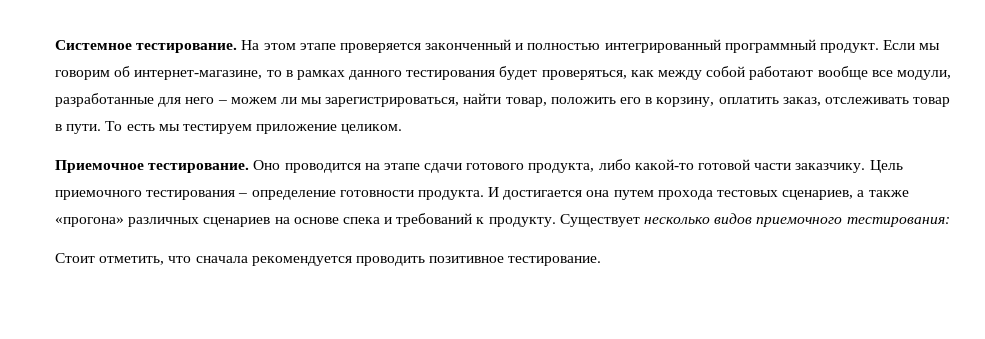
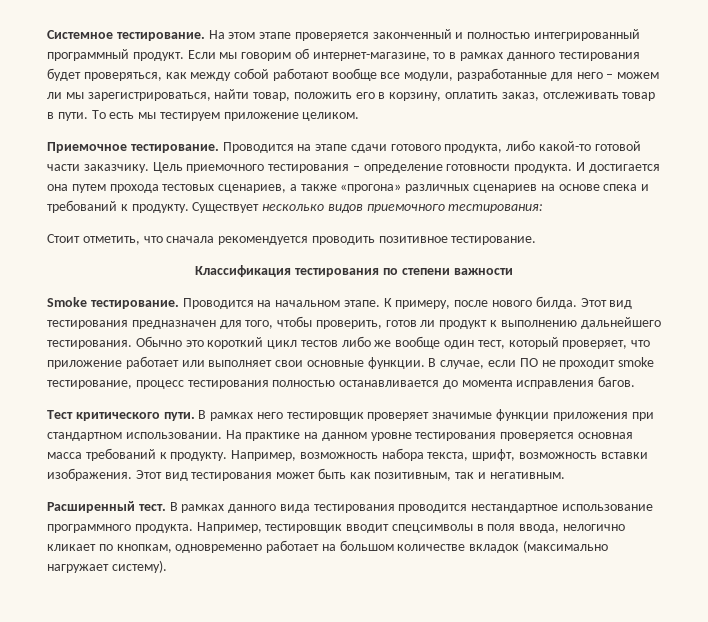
- Оно проводится на этапе сдачи готового продукта, либо какой-то готовой части заказчику.
+ Проводится на этапе сдачи готового продукта, либо какой-то готовой части заказчику.
+ Классификация тестирования по степени важности
+ Smoke тестирование. Проводится на начальном этапе. К примеру, после нового билда. Этот вид тестирования предназначен для того, чтобы проверить, готов ли продукт к выполнению дальнейшего тестирования. Обычно это короткий цикл тестов либо же вообще один тест, который проверяет, что приложение работает или выполняет свои основные функции. В случае, если ПО не проходит smoke тестирование, процесс тестирования полностью останавливается до момента исправления багов.
+ Тест критического пути. В рамках него тестировщик проверяет значимые функции приложения при стандартном использовании. На практике на данном уровне тестирования проверяется основная масса требований к продукту. Например, возможность набора текста, шрифт, возможность вставки изображения. Этот вид тестирования может быть как позитивным, так и негативным.
+ Расширенный тест. В рамках данного вида тестирования проводится нестандартное использование программного продукта. Например, тестировщик вводит спецсимволы в поля ввода, нелогично кликает по кнопкам, одновременно работает на большом количестве вкладок (максимально нагружает систему).

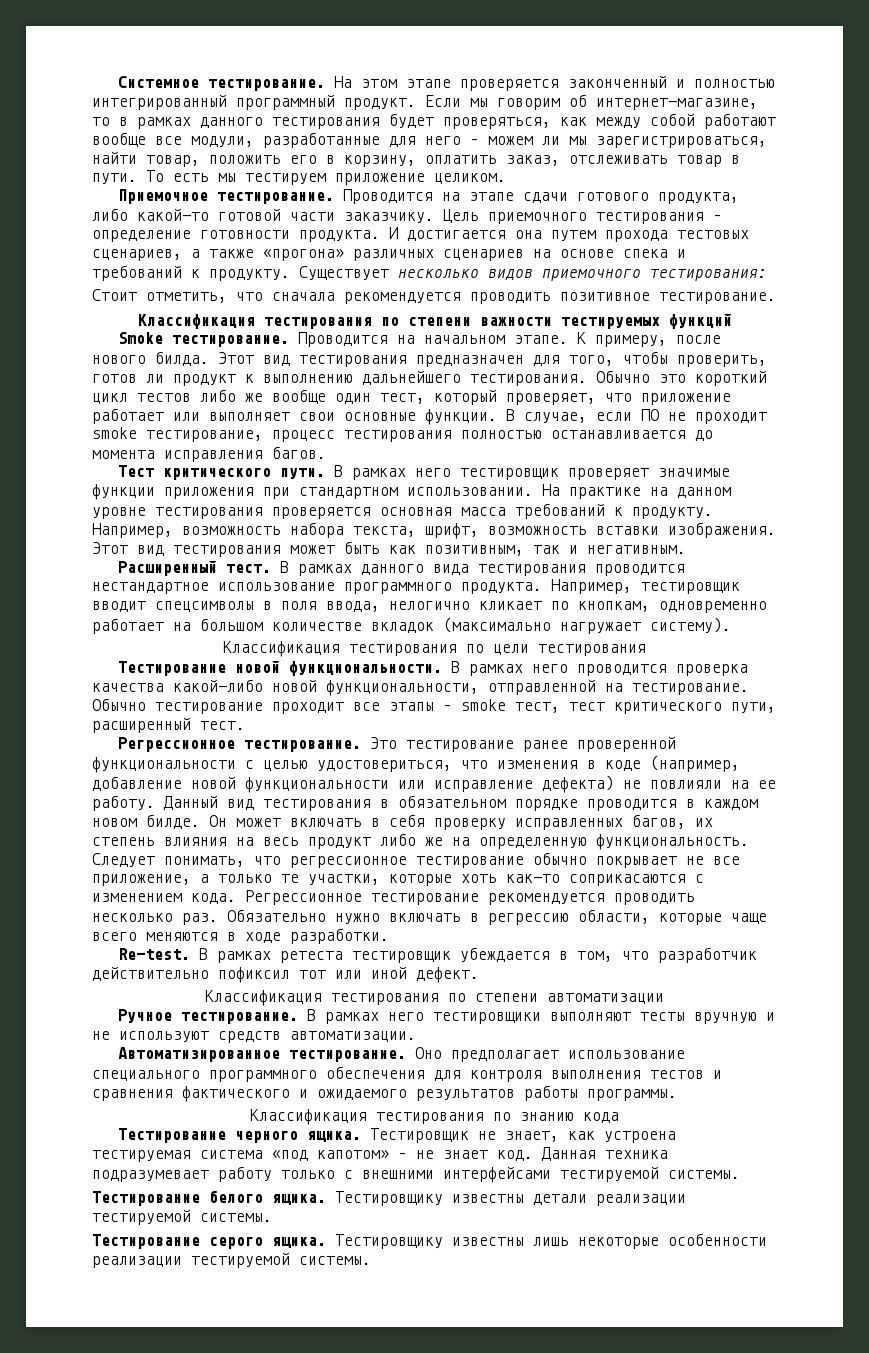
- Классификация тестирования по степени важности
+ Классификация тестирования по степени важности тестируемых функций
+ Классификация тестирования по цели тестирования
+ Тестирование новой функциональности. В рамках него проводится проверка качества какой-либо новой функциональности, отправленной на тестирование. Обычно тестирование проходит все этапы – smoke тест, тест критического пути, расширенный тест.
+ Регрессионное тестирование. Это тестирование ранее проверенной функциональности с целью удостовериться, что изменения в коде (например, добавление новой функциональности или исправление дефекта) не повлияли на ее работу. Данный вид тестирования в обязательном порядке проводится в каждом новом билде. Он может включать в себя проверку исправленных багов, их степень влияния на весь продукт либо же на определенную функциональность. Следует понимать, что регрессионное тестирование обычно покрывает не все приложение, а только те участки, которые хоть как-то соприкасаются с изменением кода. Регрессионное тестирование рекомендуется проводить несколько раз. Обязательно нужно включать в регрессию области, которые чаще всего меняются в ходе разработки.
+ Re-test. В рамках ретеста тестировщик убеждается в том, что разработчик действительно пофиксил тот или иной дефект.
+ Классификация тестирования по степени автоматизации
+ Ручное тестирование. В рамках него тестировщики выполняют тесты вручную и не используют средств автоматизации.
+ Автоматизированное тестирование. Оно предполагает использование специального программного обеспечения для контроля выполнения тестов и сравнения фактического и ожидаемого результатов работы программы.
+ Классификация тестирования по знанию кода
+ Тестирование черного ящика. Тестировщик не знает, как устроена тестируемая система «под капотом» – не знает код. Данная техника подразумевает работу только с внешними интерфейсами тестируемой системы.
+ Тестирование белого ящика. Тестировщику известны детали реализации тестируемой системы.
+ Тестирование серого ящика. Тестировщику известны лишь некоторые особенности реализации тестируемой системы.

